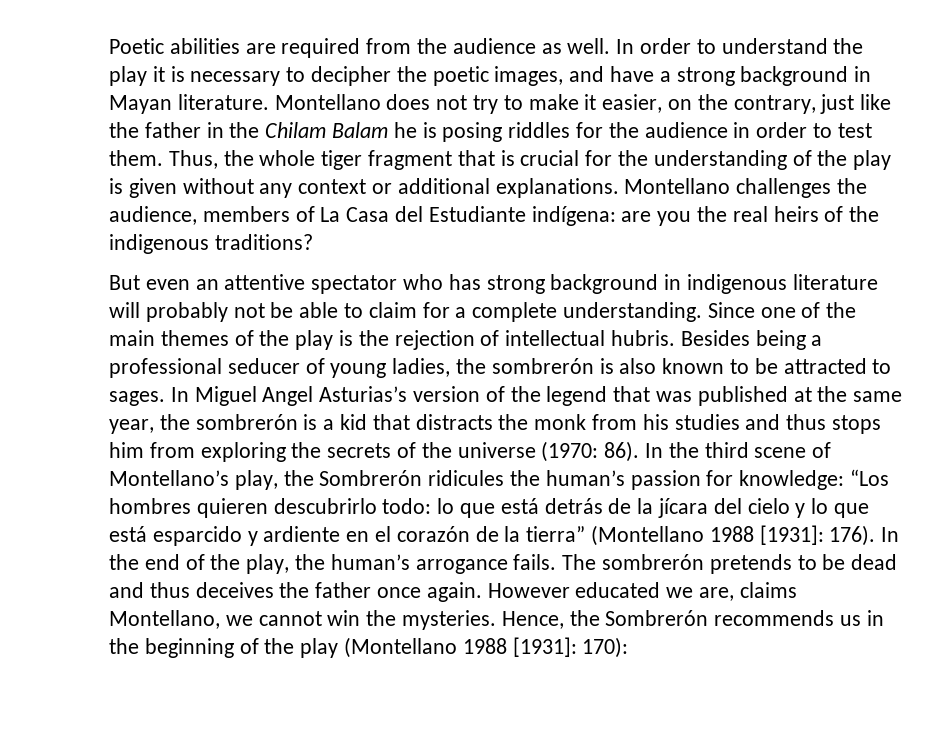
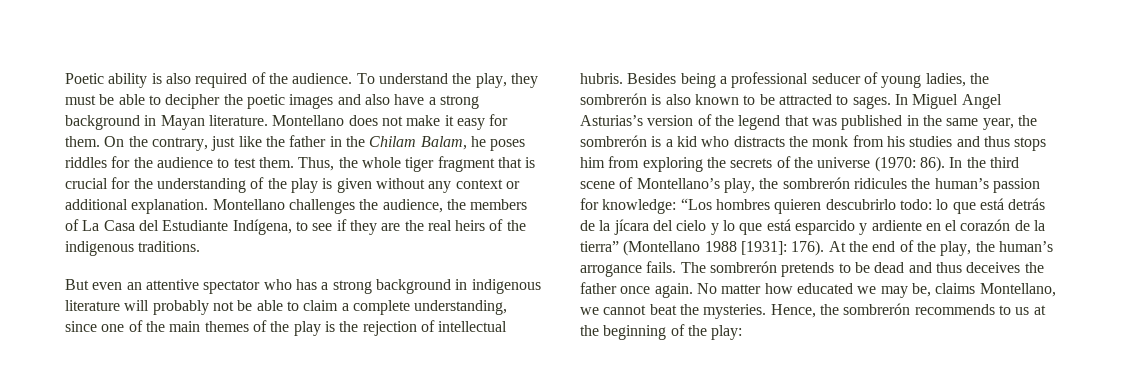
- Poetic abilities are required from the audience as well. In order to understand the play it is necessary to decipher the poetic images, and have a strong background in Mayan literature.
+ Poetic ability is also required of the audience. To understand the play, they must be able to decipher the poetic images and also have a strong background in Mayan literature.
- Montellano does not try to make it easier, on the contrary, just like the father in the Chilam Balam he is posing riddles for the audience in order to test them.
+ Montellano does not make it easy for them. On the contrary, just like the father in the Chilam Balam, he poses riddles for the audience to test them.
- Thus, the whole tiger fragment that is crucial for the understanding of the play is given without any context or additional explanations.
+ Thus, the whole tiger fragment that is crucial for the understanding of the play is given without any context or additional explanation.
- Montellano challenges the audience, members of La Casa del Estudiante indígena: are you the real heirs of the indigenous traditions?
+ Montellano challenges the audience, the members of La Casa del Estudiante Indígena, to see if they are the real heirs of the indigenous traditions.
- But even an attentive spectator who has strong background in indigenous literature will probably not be able to claim for a complete understanding. Since one of the main themes of the play is the rejection of intellectual hubris.
+ But even an attentive spectator who has a strong background in indigenous literature will probably not be able to claim a complete understanding, since one of the main themes of the play is the rejection of intellectual hubris.
- In Miguel Angel Asturias’s version of the legend that was published at the same year, the sombrerón is a kid that distracts the monk from his studies and thus stops him from exploring the secrets of the universe (1970: 86).
+ In Miguel Angel Asturias’s version of the legend that was published in the same year, the sombrerón is a kid who distracts the monk from his studies and thus stops him from exploring the secrets of the universe (1970: 86).
- In the third scene of Montellano’s play, the Sombrerón ridicules the human’s passion for knowledge: “Los hombres quieren descubrirlo todo: lo que está detrás de la jícara del cielo y lo que está esparcido y ardiente en el corazón de la tierra” (Montellano 1988 [1931]: 176).
+ In the third scene of Montellano’s play, the sombrerón ridicules the human’s passion for knowledge: “Los hombres quieren descubrirlo todo: lo que está detrás de la jícara del cielo y lo que está esparcido y ardiente en el corazón de la tierra” (Montellano 1988 [1931]: 176).
- In the end of the play, the human’s arrogance fails.
+ At the end of the play, the human’s arrogance fails.
- However educated we are, claims Montellano, we cannot win the mysteries.
+ No matter how educated we may be, claims Montellano, we cannot beat the mysteries.
- Hence, the Sombrerón recommends us in the beginning of the play (Montellano 1988 [1931]: 170):
+ Hence, the sombrerón recommends to us at the beginning of the play:

